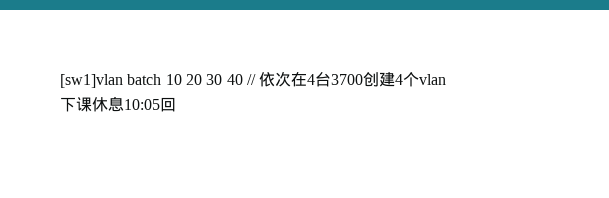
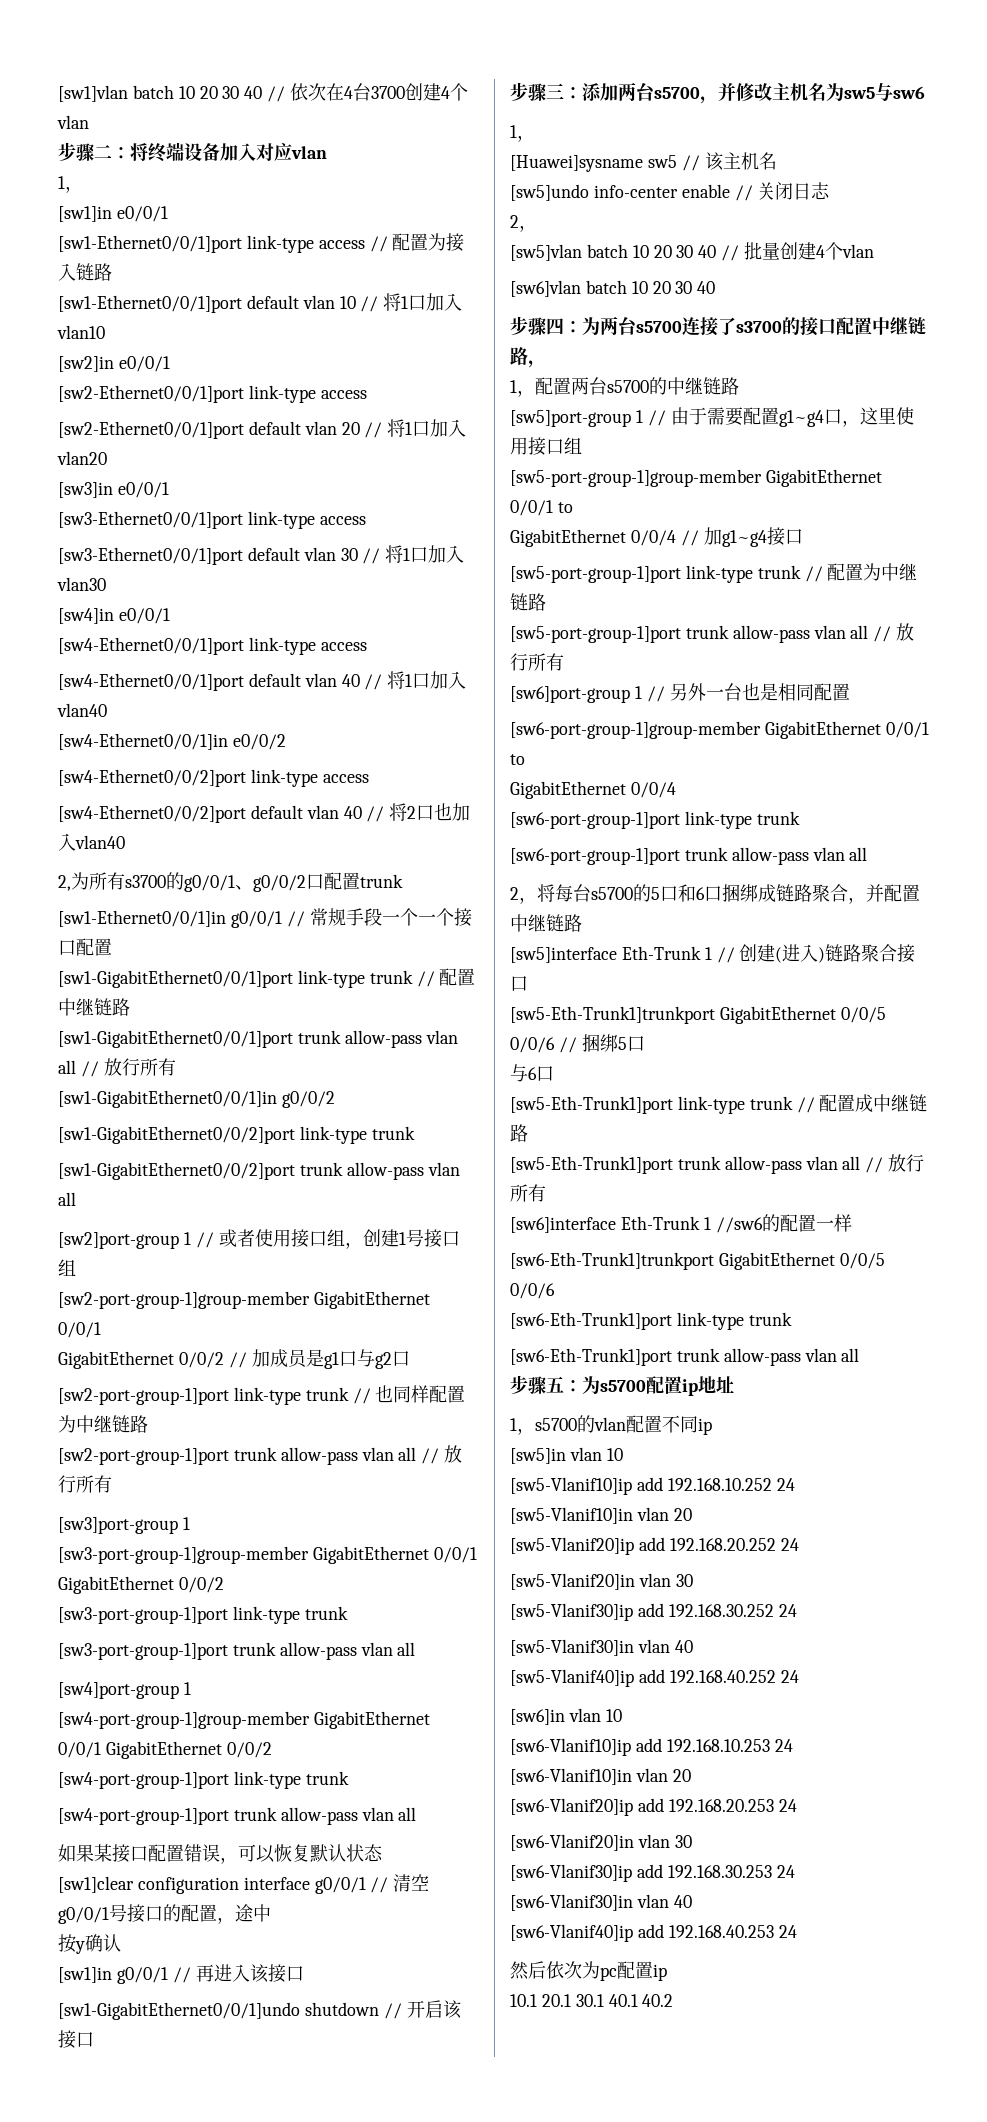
- 下课休息10:05回
+ 步骤二：将终端设备加入对应vlan
+ 1，
+ [sw1]in e0/0/1
+ [sw1-Ethernet0/0/1]port link-type access // 配置为接入链路
+ [sw1-Ethernet0/0/1]port default vlan 10 // 将1口加入vlan10
+ [sw2]in e0/0/1
+ [sw2-Ethernet0/0/1]port link-type access
+ [sw2-Ethernet0/0/1]port default vlan 20 // 将1口加入vlan20
+ [sw3]in e0/0/1
+ [sw3-Ethernet0/0/1]port link-type access
+ [sw3-Ethernet0/0/1]port default vlan 30 // 将1口加入vlan30
+ [sw4]in e0/0/1
+ [sw4-Ethernet0/0/1]port link-type access
+ [sw4-Ethernet0/0/1]port default vlan 40 // 将1口加入vlan40
+ [sw4-Ethernet0/0/1]in e0/0/2
+ [sw4-Ethernet0/0/2]port link-type access
+ [sw4-Ethernet0/0/2]port default vlan 40 // 将2口也加入vlan40
+ 2,为所有s3700的g0/0/1、g0/0/2口配置trunk
+ [sw1-Ethernet0/0/1]in g0/0/1 // 常规手段一个一个接口配置
+ [sw1-GigabitEthernet0/0/1]port link-type trunk // 配置中继链路
+ [sw1-GigabitEthernet0/0/1]port trunk allow-pass vlan all // 放行所有
+ [sw1-GigabitEthernet0/0/1]in g0/0/2
+ [sw1-GigabitEthernet0/0/2]port link-type trunk
+ [sw1-GigabitEthernet0/0/2]port trunk allow-pass vlan all
+ [sw2]port-group 1 // 或者使用接口组，创建1号接口组
+ [sw2-port-group-1]group-member GigabitEthernet 0/0/1
+ GigabitEthernet 0/0/2 // 加成员是g1口与g2口
+ [sw2-port-group-1]port link-type trunk // 也同样配置为中继链路
+ [sw2-port-group-1]port trunk allow-pass vlan all // 放行所有
+ [sw3]port-group 1
+ [sw3-port-group-1]group-member GigabitEthernet 0/0/1 GigabitEthernet 0/0/2
+ [sw3-port-group-1]port link-type trunk
+ [sw3-port-group-1]port trunk allow-pass vlan all
+ [sw4]port-group 1
+ [sw4-port-group-1]group-member GigabitEthernet 0/0/1 GigabitEthernet 0/0/2
+ [sw4-port-group-1]port link-type trunk
+ [sw4-port-group-1]port trunk allow-pass vlan all
+ 如果某接口配置错误，可以恢复默认状态
+ [sw1]clear configuration interface g0/0/1 // 清空g0/0/1号接口的配置，途中
+ 按y确认
+ [sw1]in g0/0/1 // 再进入该接口
+ [sw1-GigabitEthernet0/0/1]undo shutdown // 开启该接口
+ 步骤三：添加两台s5700，并修改主机名为sw5与sw6
+ 1，
+ [Huawei]sysname sw5 // 该主机名
+ [sw5]undo info-center enable // 关闭日志
+ 2，
+ [sw5]vlan batch 10 20 30 40 // 批量创建4个vlan
+ [sw6]vlan batch 10 20 30 40
+ 步骤四：为两台s5700连接了s3700的接口配置中继链路，
+ 1，配置两台s5700的中继链路
+ [sw5]port-group 1 // 由于需要配置g1~g4口，这里使用接口组
+ [sw5-port-group-1]group-member GigabitEthernet 0/0/1 to
+ GigabitEthernet 0/0/4 // 加g1~g4接口
+ [sw5-port-group-1]port link-type trunk // 配置为中继链路
+ [sw5-port-group-1]port trunk allow-pass vlan all // 放行所有
+ [sw6]port-group 1 // 另外一台也是相同配置
+ [sw6-port-group-1]group-member GigabitEthernet 0/0/1 to
+ GigabitEthernet 0/0/4
+ [sw6-port-group-1]port link-type trunk
+ [sw6-port-group-1]port trunk allow-pass vlan all
+ 2，将每台s5700的5口和6口捆绑成链路聚合，并配置中继链路
+ [sw5]interface Eth-Trunk 1 // 创建(进入)链路聚合接口
+ [sw5-Eth-Trunk1]trunkport GigabitEthernet 0/0/5 0/0/6 // 捆绑5口
+ 与6口
+ [sw5-Eth-Trunk1]port link-type trunk // 配置成中继链路
+ [sw5-Eth-Trunk1]port trunk allow-pass vlan all // 放行所有
+ [sw6]interface Eth-Trunk 1 //sw6的配置一样
+ [sw6-Eth-Trunk1]trunkport GigabitEthernet 0/0/5 0/0/6
+ [sw6-Eth-Trunk1]port link-type trunk
+ [sw6-Eth-Trunk1]port trunk allow-pass vlan all
+ 步骤五：为s5700配置ip地址
+ 1，s5700的vlan配置不同ip
+ [sw5]in vlan 10
+ [sw5-Vlanif10]ip add 192.168.10.252 24
+ [sw5-Vlanif10]in vlan 20
+ [sw5-Vlanif20]ip add 192.168.20.252 24
+ [sw5-Vlanif20]in vlan 30
+ [sw5-Vlanif30]ip add 192.168.30.252 24
+ [sw5-Vlanif30]in vlan 40
+ [sw5-Vlanif40]ip add 192.168.40.252 24
+ [sw6]in vlan 10
+ [sw6-Vlanif10]ip add 192.168.10.253 24
+ [sw6-Vlanif10]in vlan 20
+ [sw6-Vlanif20]ip add 192.168.20.253 24
+ [sw6-Vlanif20]in vlan 30
+ [sw6-Vlanif30]ip add 192.168.30.253 24
+ [sw6-Vlanif30]in vlan 40
+ [sw6-Vlanif40]ip add 192.168.40.253 24
+ 然后依次为pc配置ip
+ 10.1 20.1 30.1 40.1 40.2

